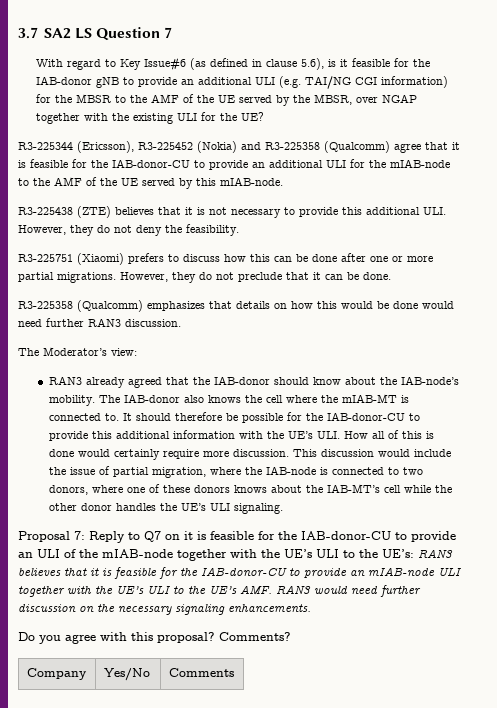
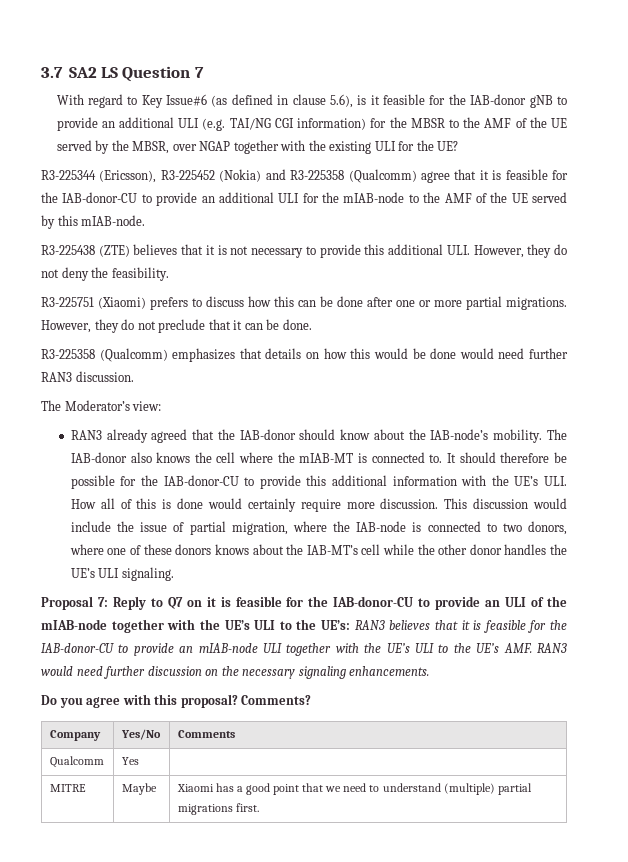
+ Qualcomm | Yes |
+ MITRE | Maybe | Xiaomi has a good point that we need to understand (multiple) partial migrations first.

